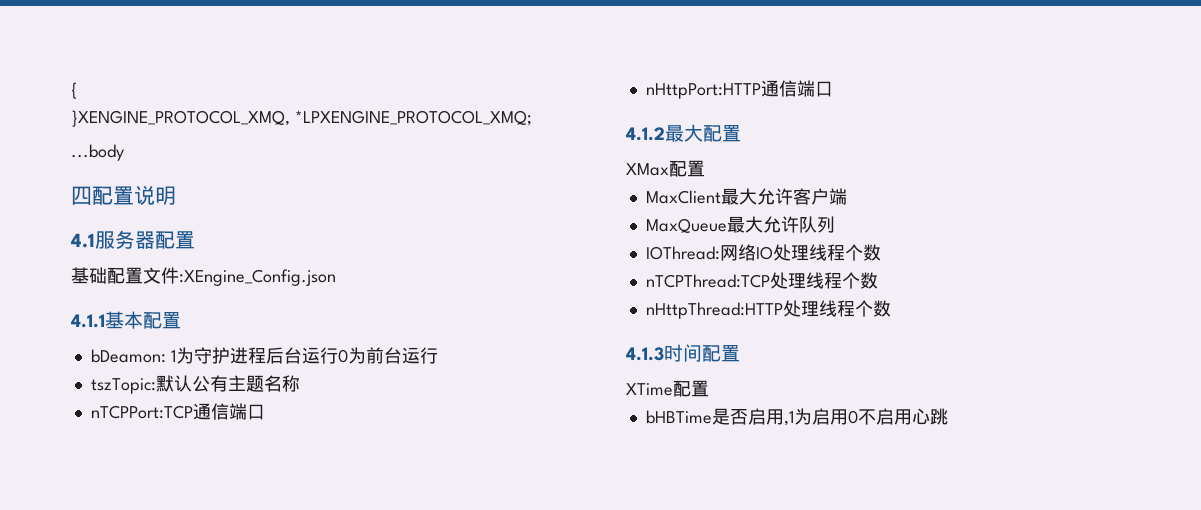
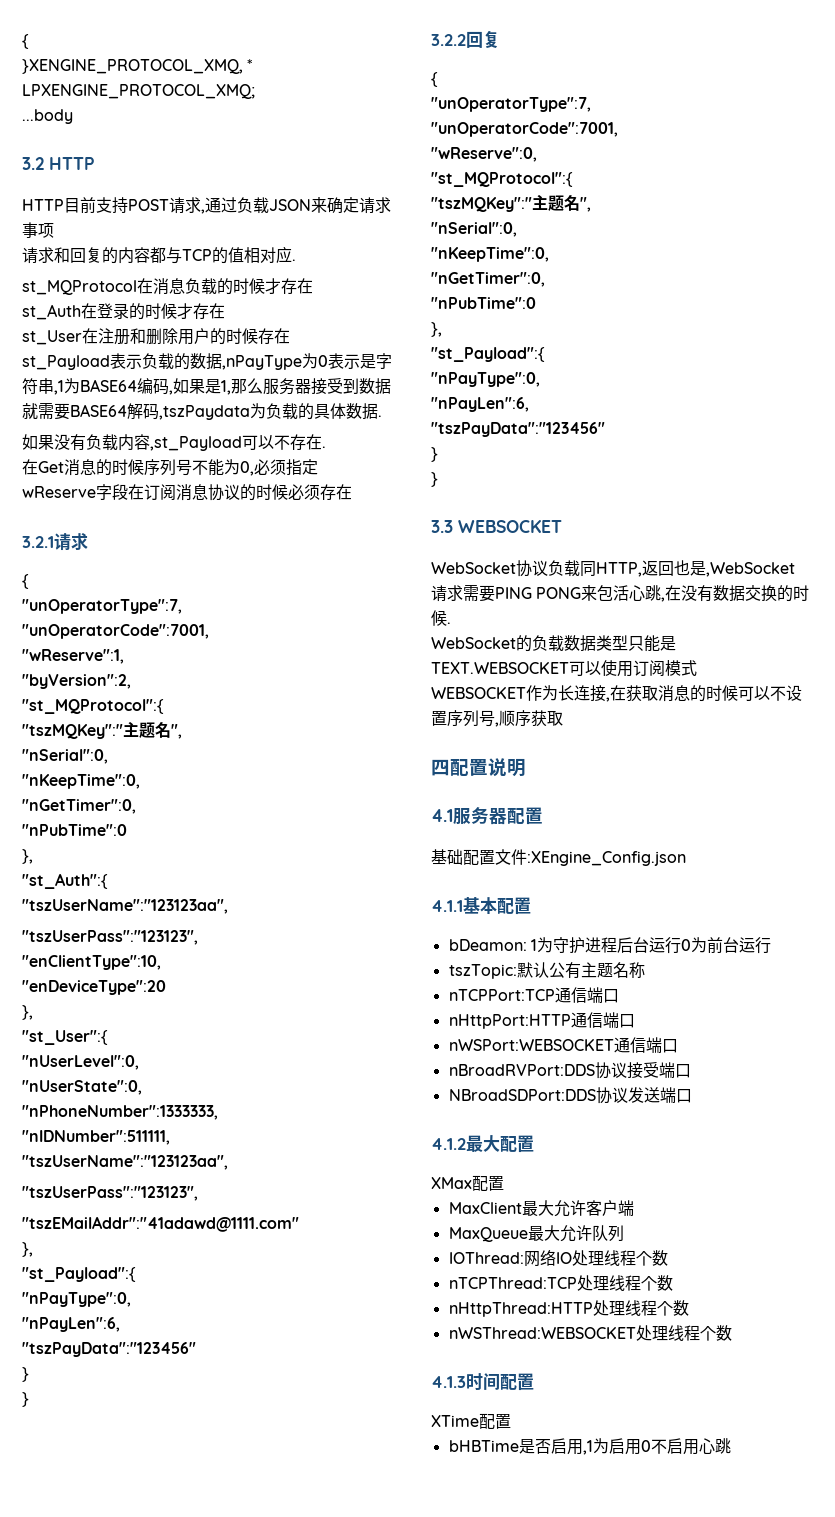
- }XENGINE_PROTOCOL_XMQ, *LPXENGINE_PROTOCOL_XMQ;
+ }XENGINE_PROTOCOL_XMQ, * LPXENGINE_PROTOCOL_XMQ;
+ 3.2 HTTP
+ HTTP目前支持POST请求,通过负载JSON来确定请求事项
+ 请求和回复的内容都与TCP的值相对应.
+ st_MQProtocol在消息负载的时候才存在
+ st_Auth在登录的时候才存在
+ st_User在注册和删除用户的时候存在
+ st_Payload表示负载的数据,nPayType为0表示是字符串,1为BASE64编码,如果是1,那么服务器接受到数据就需要BASE64解码,tszPaydata为负载的具体数据.
+ 如果没有负载内容,st_Payload可以不存在.
+ 在Get消息的时候序列号不能为0,必须指定
+ wReserve字段在订阅消息协议的时候必须存在
+ 3.2.1请求
+ {
+ "unOperatorType":7,
+ "unOperatorCode":7001,
+ "wReserve":1,
+ "byVersion":2,
+ "st_MQProtocol":{
+ "tszMQKey":"主题名",
+ "nSerial":0,
+ "nKeepTime":0,
+ "nGetTimer":0,
+ "nPubTime":0
+ },
+ "st_Auth":{
+ "tszUserName":"123123aa",
+ "tszUserPass":"123123",
+ "enClientType":10,
+ "enDeviceType":20
+ },
+ "st_User":{
+ "nUserLevel":0,
+ "nUserState":0,
+ "nPhoneNumber":1333333,
+ "nIDNumber":511111,
+ "tszUserName":"123123aa",
+ "tszUserPass":"123123",
+ "tszEMailAddr":"41adawd@1111.com"
+ },
+ "st_Payload":{
+ "nPayType":0,
+ "nPayLen":6,
+ "tszPayData":"123456"
+ }
+ }
+ 3.2.2回复
+ {
+ "unOperatorType":7,
+ "unOperatorCode":7001,
+ "wReserve":0,
+ "st_MQProtocol":{
+ "tszMQKey":"主题名",
+ "nSerial":0,
+ "nKeepTime":0,
+ "nGetTimer":0,
+ "nPubTime":0
+ },
+ "st_Payload":{
+ "nPayType":0,
+ "nPayLen":6,
+ "tszPayData":"123456"
+ }
+ }
+ 3.3 WEBSOCKET
+ WebSocket协议负载同HTTP,返回也是,WebSocket请求需要PING PONG来包活心跳,在没有数据交换的时候.
+ WebSocket的负载数据类型只能是TEXT.WEBSOCKET可以使用订阅模式
+ WEBSOCKET作为长连接,在获取消息的时候可以不设置序列号,顺序获取
+ nWSPort:WEBSOCKET通信端口
+ nBroadRVPort:DDS协议接受端口
+ NBroadSDPort:DDS协议发送端口
+ nWSThread:WEBSOCKET处理线程个数

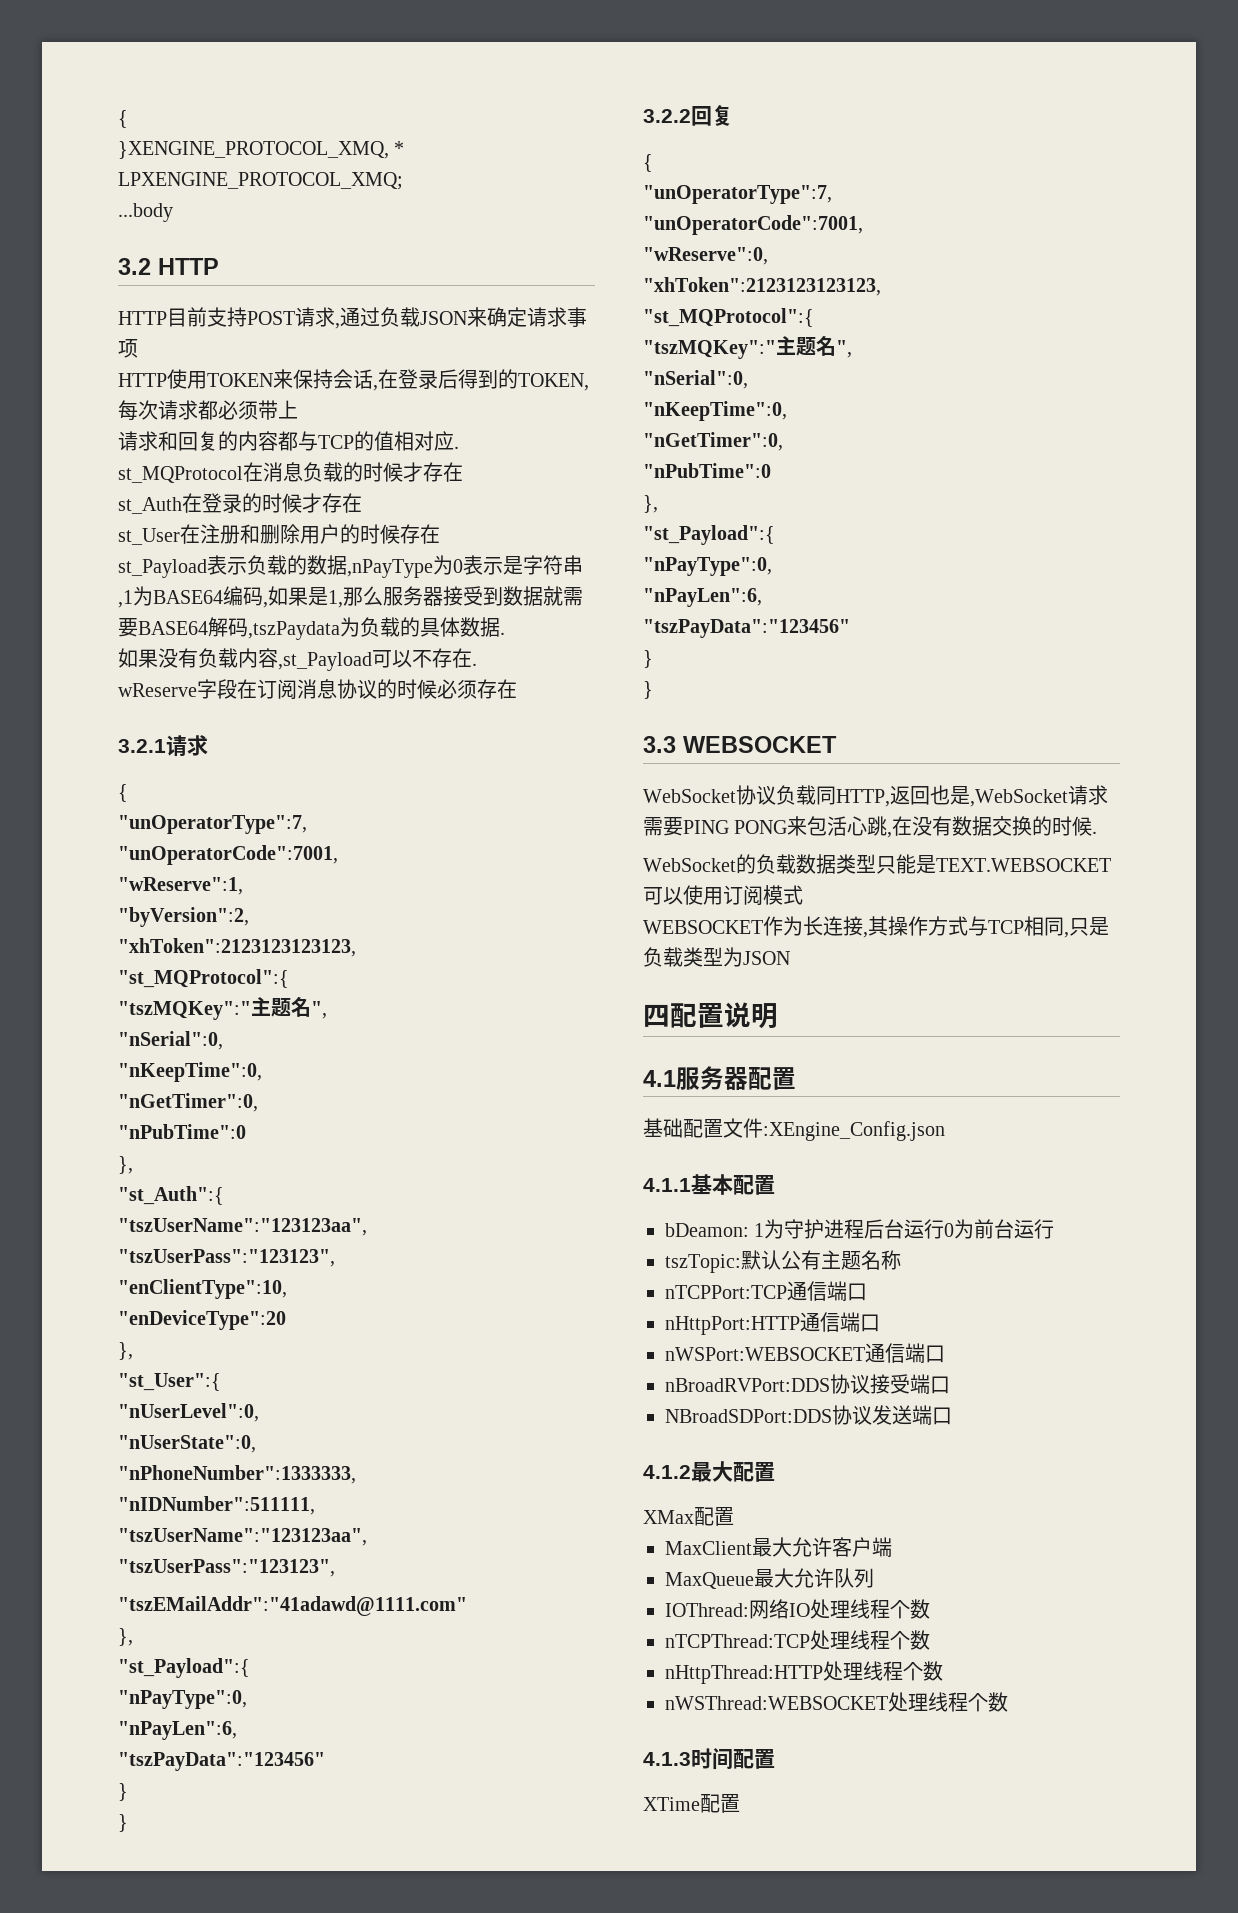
+ HTTP使用TOKEN来保持会话,在登录后得到的TOKEN,每次请求都必须带上
- 在Get消息的时候序列号不能为0,必须指定
  "byVersion":2,
+ "xhToken":2123123123123,
  "wReserve":0,
+ "xhToken":2123123123123,
- WEBSOCKET作为长连接,在获取消息的时候可以不设置序列号,顺序获取
+ WEBSOCKET作为长连接,其操作方式与TCP相同,只是负载类型为JSON
- bHBTime是否启用,1为启用0不启用心跳

